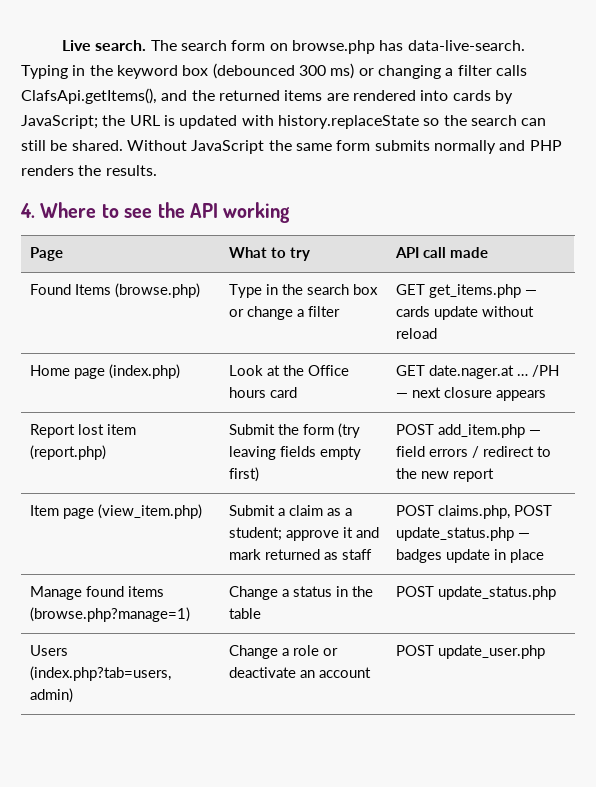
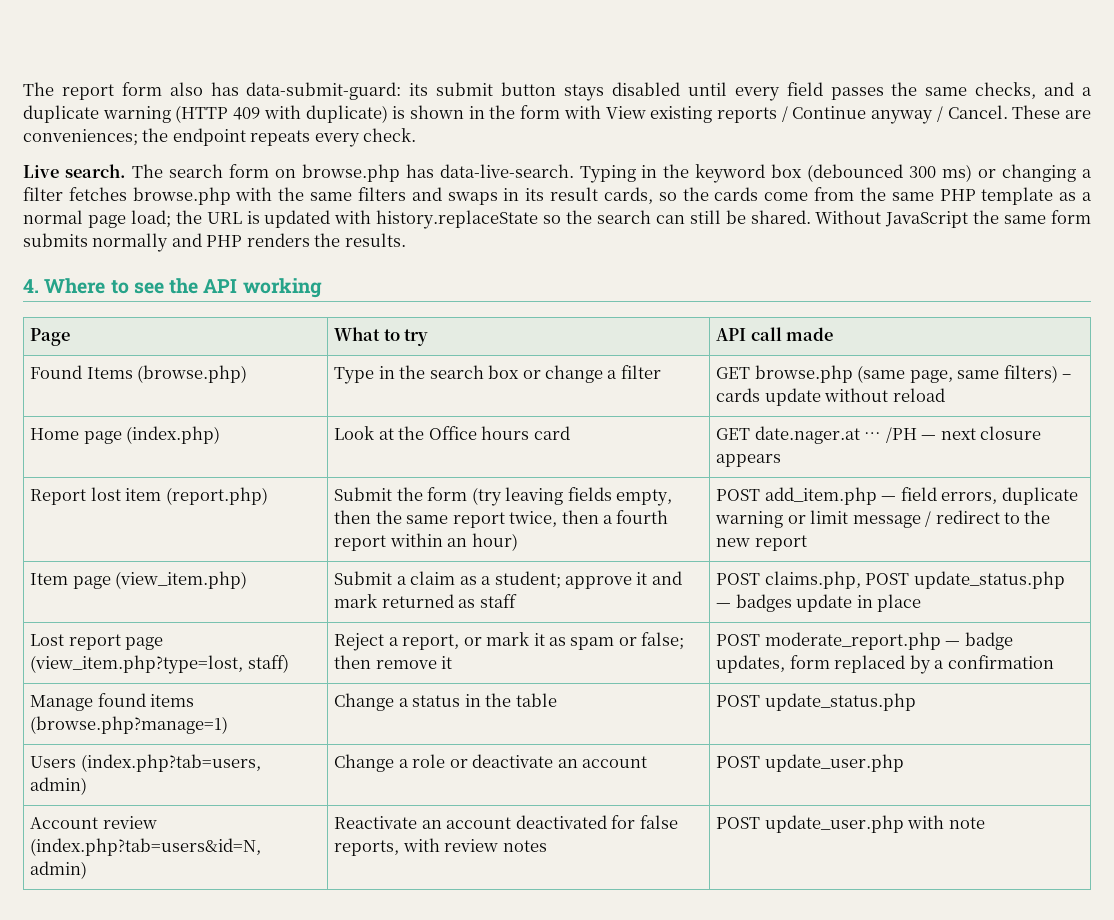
+ The report form also has data-submit-guard: its submit button stays disabled until every field passes the same checks, and a duplicate warning (HTTP 409 with duplicate) is shown in the form with View existing reports / Continue anyway / Cancel. These are conveniences; the endpoint repeats every check.
- Typing in the keyword box (debounced 300 ms) or changing a filter calls ClafsApi.getItems(), and the returned items are rendered into cards by JavaScript; the URL is updated with history.replaceState so the search can still be shared.
+ Typing in the keyword box (debounced 300 ms) or changing a filter fetches browse.php with the same filters and swaps in its result cards, so the cards come from the same PHP template as a normal page load; the URL is updated with history.replaceState so the search can still be shared.
- Found Items (browse.php) | Type in the search box or change a filter | GET get_items.php — cards update without reload
+ Found Items (browse.php) | Type in the search box or change a filter | GET browse.php (same page, same filters) – cards update without reload
- Report lost item (report.php) | Submit the form (try leaving fields empty first) | POST add_item.php — field errors / redirect to the new report
+ Report lost item (report.php) | Submit the form (try leaving fields empty, then the same report twice, then a fourth report within an hour) | POST add_item.php — field errors, duplicate warning or limit message / redirect to the new report
+ Lost report page (view_item.php?type=lost, staff) | Reject a report, or mark it as spam or false; then remove it | POST moderate_report.php — badge updates, form replaced by a confirmation
+ Account review (index.php?tab=users&id=N, admin) | Reactivate an account deactivated for false reports, with review notes | POST update_user.php with note

